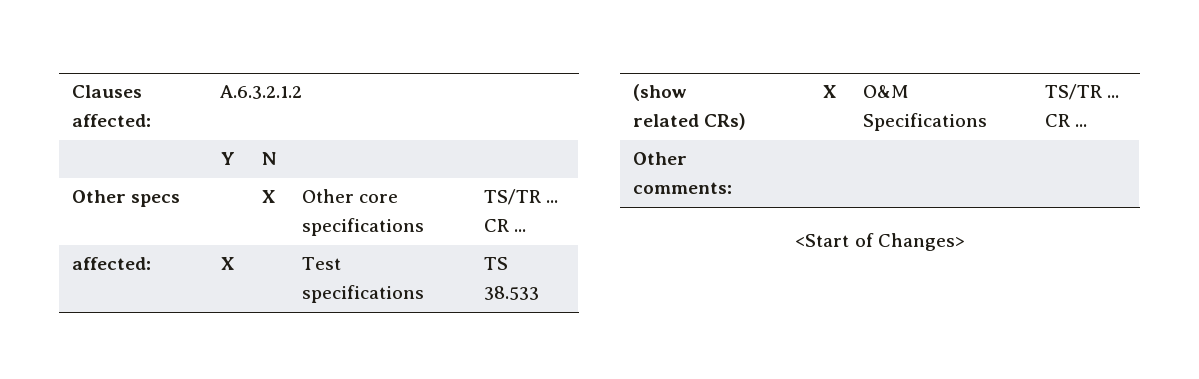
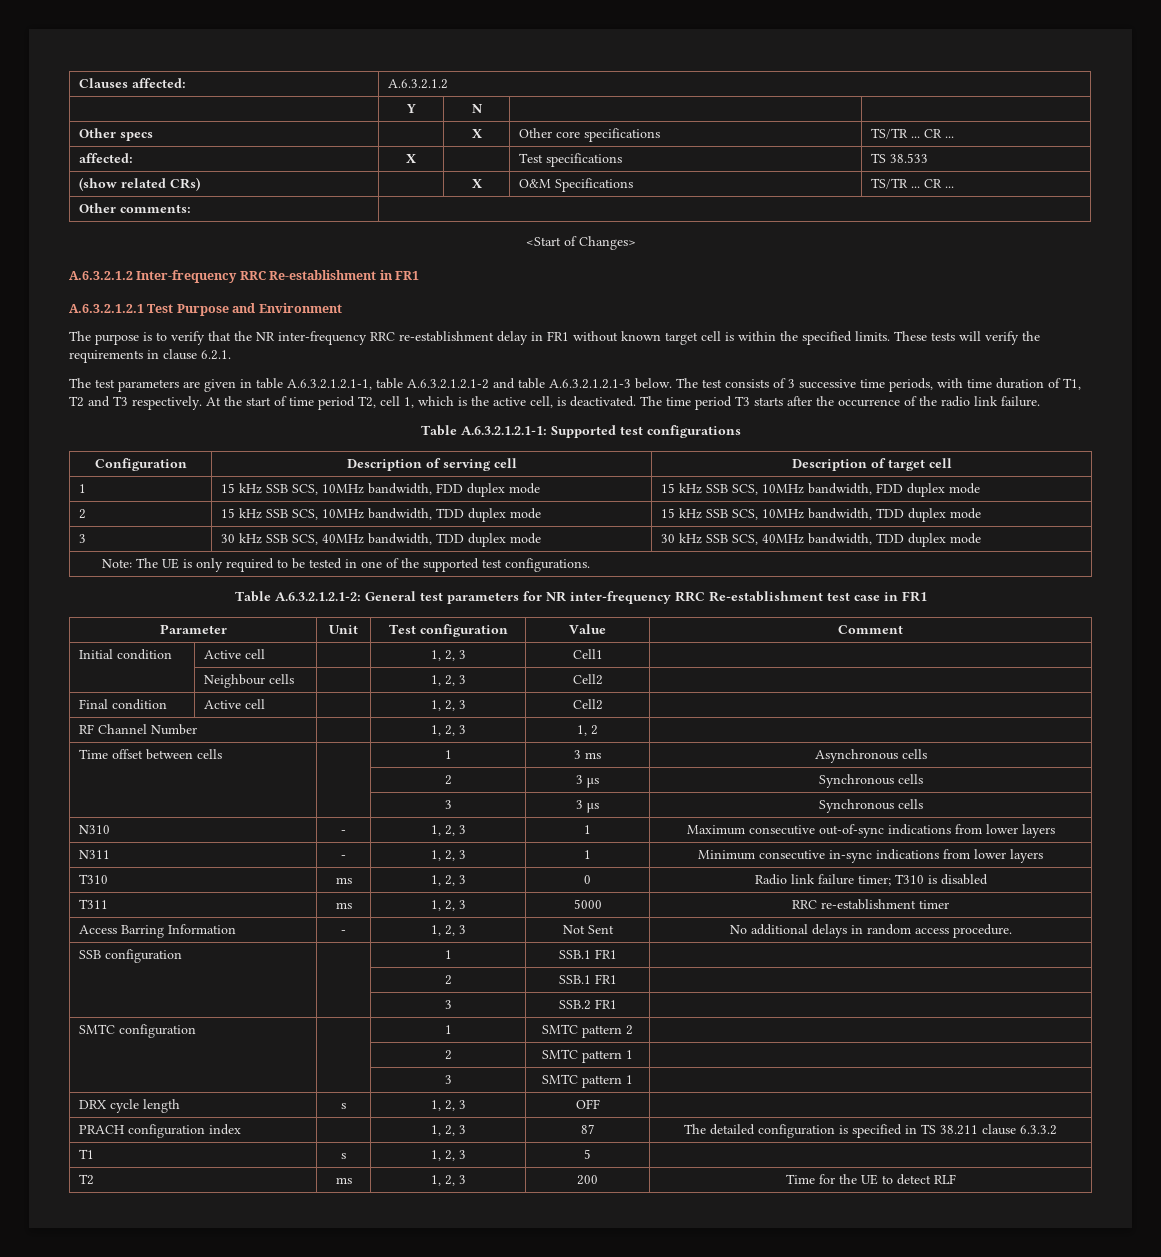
+ A.6.3.2.1.2 Inter-frequency RRC Re-establishment in FR1
+ A.6.3.2.1.2.1 Test Purpose and Environment
+ The purpose is to verify that the NR inter-frequency RRC re-establishment delay in FR1 without known target cell is within the specified limits. These tests will verify the requirements in clause 6.2.1.
+ The test parameters are given in table A.6.3.2.1.2.1-1, table A.6.3.2.1.2.1-2 and table A.6.3.2.1.2.1-3 below. The test consists of 3 successive time periods, with time duration of T1, T2 and T3 respectively. At the start of time period T2, cell 1, which is the active cell, is deactivated. The time period T3 starts after the occurrence of the radio link failure.
+ Table A.6.3.2.1.2.1-1: Supported test configurations
+ Configuration | Description of serving cell | Description of target cell
+ 1 | 15 kHz SSB SCS, 10MHz bandwidth, FDD duplex mode | 15 kHz SSB SCS, 10MHz bandwidth, FDD duplex mode
+ 2 | 15 kHz SSB SCS, 10MHz bandwidth, TDD duplex mode | 15 kHz SSB SCS, 10MHz bandwidth, TDD duplex mode
+ 3 | 30 kHz SSB SCS, 40MHz bandwidth, TDD duplex mode | 30 kHz SSB SCS, 40MHz bandwidth, TDD duplex mode
+ Note: The UE is only required to be tested in one of the supported test configurations.
+ Table A.6.3.2.1.2.1-2: General test parameters for NR inter-frequency RRC Re-establishment test case in FR1
+ Parameter | Unit | Test configuration | Value | Comment
+ Initial condition | Active cell | | 1, 2, 3 | Cell1 |
+ | Neighbour cells | | 1, 2, 3 | Cell2 |
+ Final condition | Active cell | | 1, 2, 3 | Cell2 |
+ RF Channel Number | | 1, 2, 3 | 1, 2 |
+ Time offset between cells | | 1 | 3 ms | Asynchronous cells
+ | | 2 | 3 μs | Synchronous cells
+ | | 3 | 3 μs | Synchronous cells
+ N310 | - | 1, 2, 3 | 1 | Maximum consecutive out-of-sync indications from lower layers
+ N311 | - | 1, 2, 3 | 1 | Minimum consecutive in-sync indications from lower layers
+ T310 | ms | 1, 2, 3 | 0 | Radio link failure timer; T310 is disabled
+ T311 | ms | 1, 2, 3 | 5000 | RRC re-establishment timer
+ Access Barring Information | - | 1, 2, 3 | Not Sent | No additional delays in random access procedure.
+ SSB configuration | | 1 | SSB.1 FR1 |
+ | | 2 | SSB.1 FR1 |
+ | | 3 | SSB.2 FR1 |
+ SMTC configuration | | 1 | SMTC pattern 2 |
+ | | 2 | SMTC pattern 1 |
+ | | 3 | SMTC pattern 1 |
+ DRX cycle length | s | 1, 2, 3 | OFF |
+ PRACH configuration index | | 1, 2, 3 | 87 | The detailed configuration is specified in TS 38.211 clause 6.3.3.2
+ T1 | s | 1, 2, 3 | 5 |
+ T2 | ms | 1, 2, 3 | 200 | Time for the UE to detect RLF

